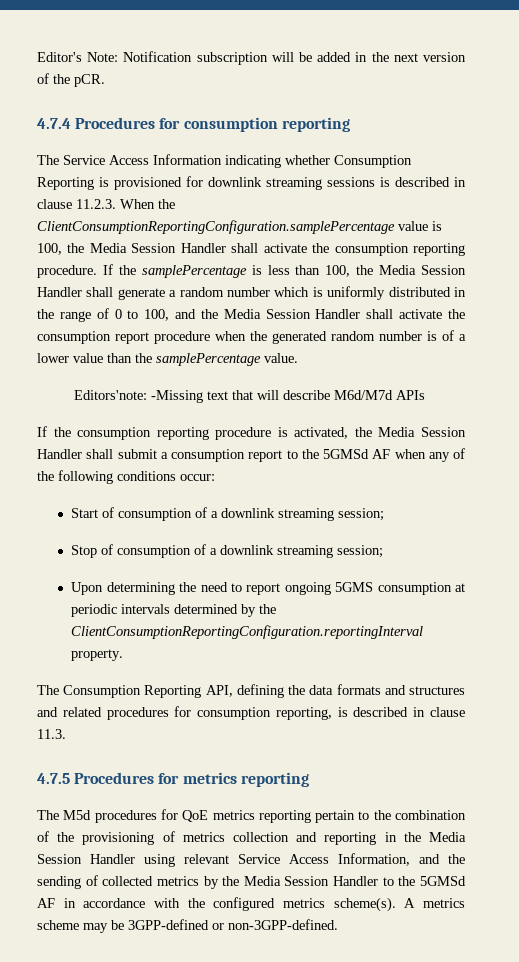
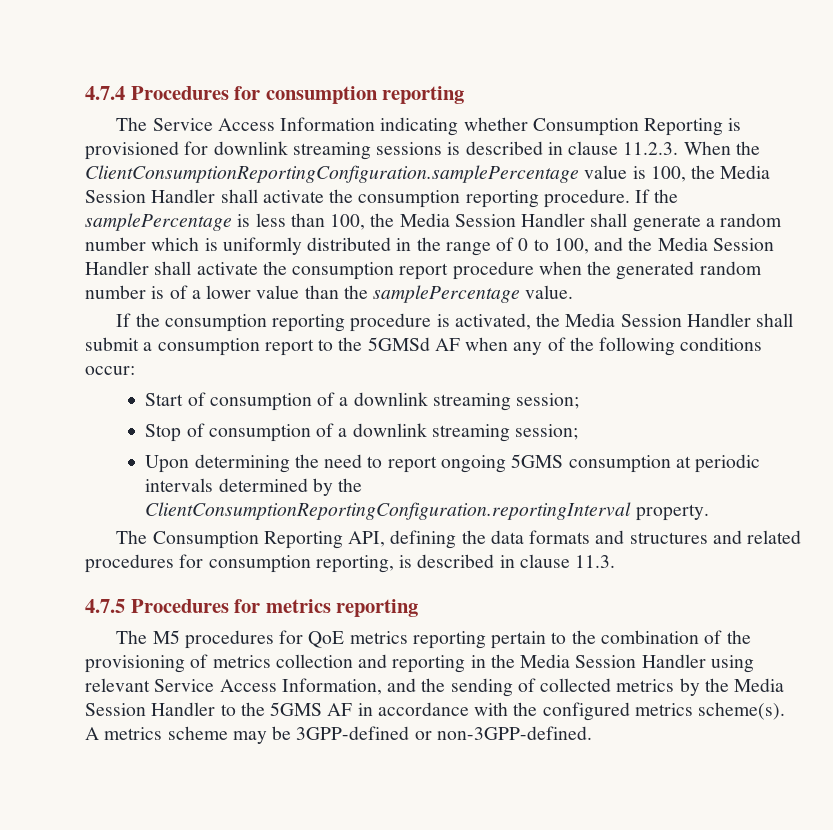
- Editor's Note: Notification subscription will be added in the next version of the pCR.
- Editors'note: -Missing text that will describe M6d/M7d APIs
- The M5d procedures for QoE metrics reporting pertain to the combination of the provisioning of metrics collection and reporting in the Media Session Handler using relevant Service Access Information, and the sending of collected metrics by the Media Session Handler to the 5GMSd AF in accordance with the configured metrics scheme(s).
+ The M5 procedures for QoE metrics reporting pertain to the combination of the provisioning of metrics collection and reporting in the Media Session Handler using relevant Service Access Information, and the sending of collected metrics by the Media Session Handler to the 5GMS AF in accordance with the configured metrics scheme(s).

